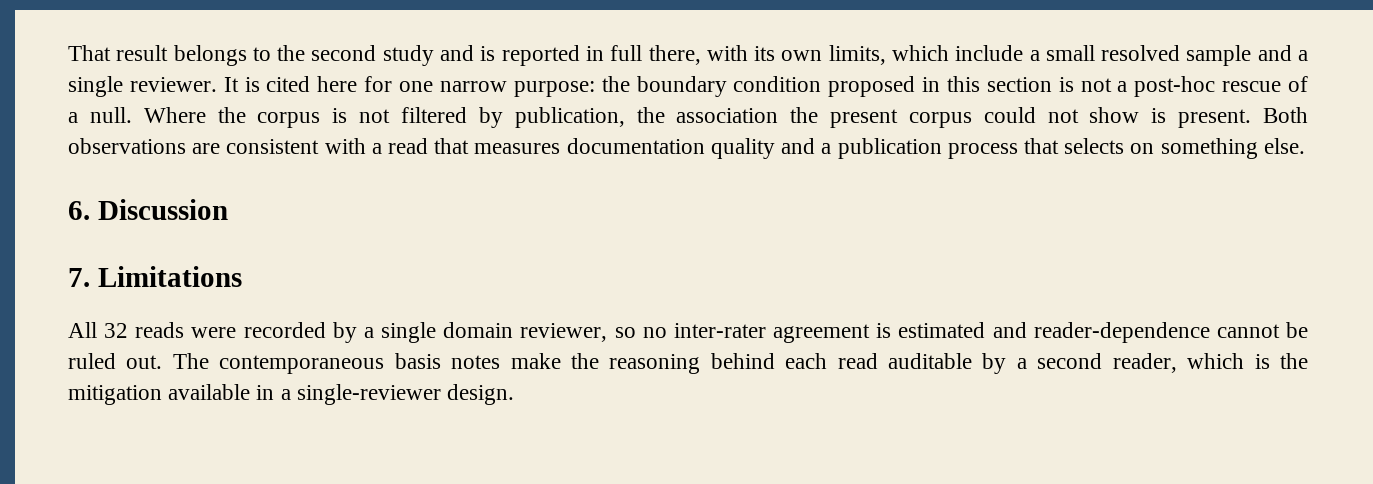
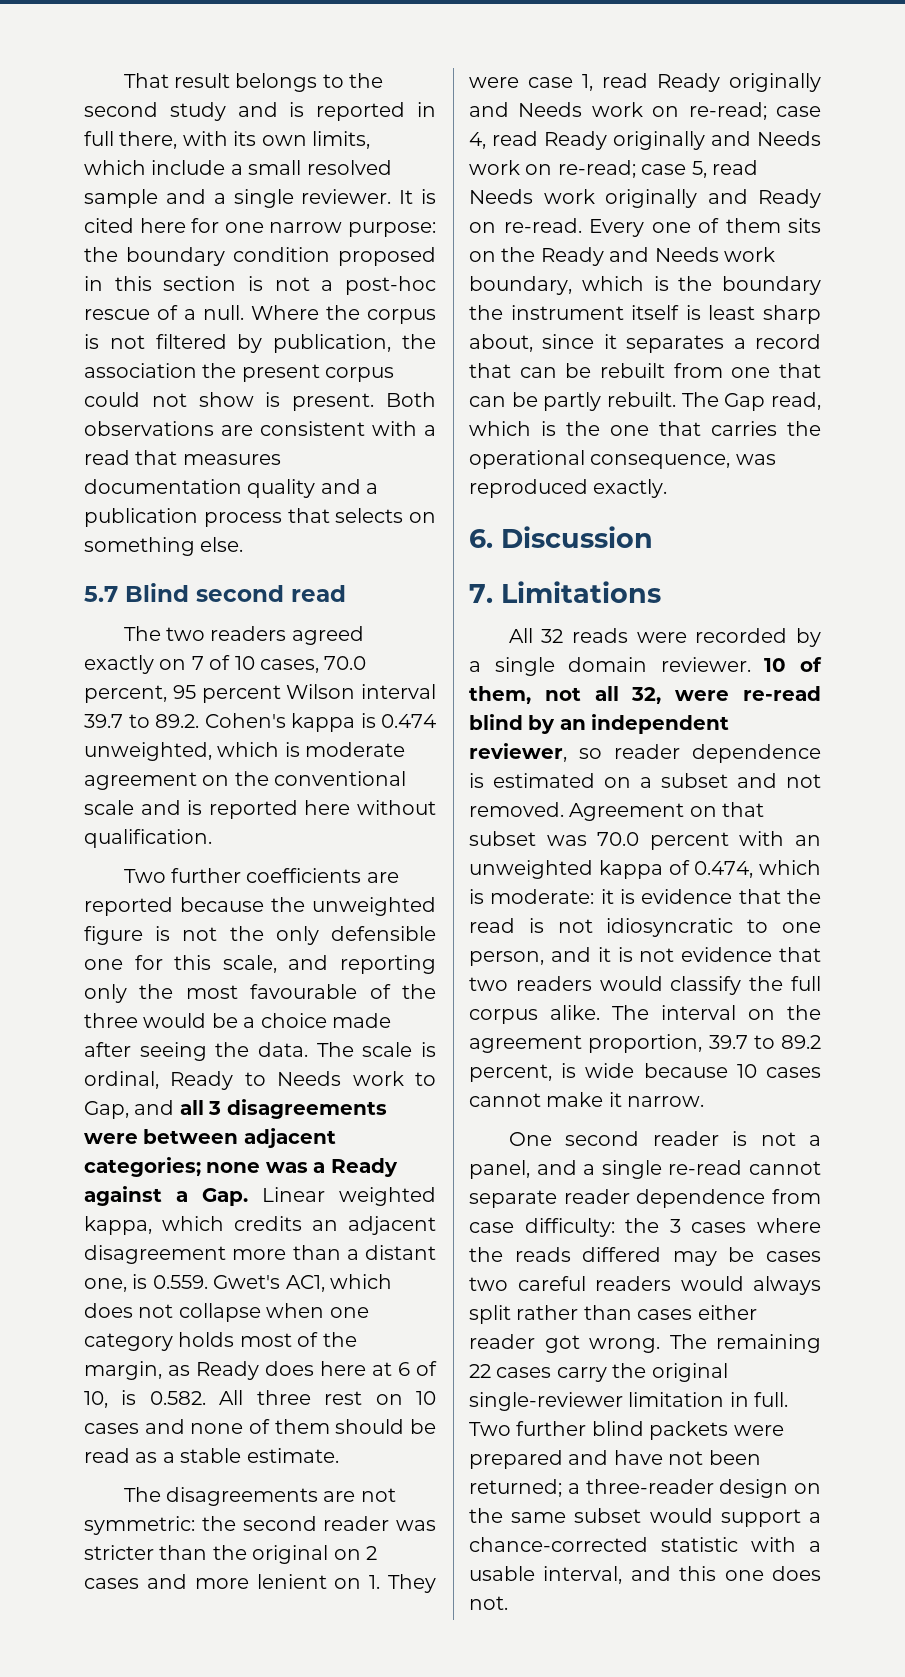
+ 5.7 Blind second read
+ The two readers agreed exactly on 7 of 10 cases, 70.0 percent, 95 percent Wilson interval 39.7 to 89.2. Cohen's kappa is 0.474 unweighted, which is moderate agreement on the conventional scale and is reported here without qualification.
+ Two further coefficients are reported because the unweighted figure is not the only defensible one for this scale, and reporting only the most favourable of the three would be a choice made after seeing the data. The scale is ordinal, Ready to Needs work to Gap, and all 3 disagreements were between adjacent categories; none was a Ready against a Gap. Linear weighted kappa, which credits an adjacent disagreement more than a distant one, is 0.559. Gwet's AC1, which does not collapse when one category holds most of the margin, as Ready does here at 6 of 10, is 0.582. All three rest on 10 cases and none of them should be read as a stable estimate.
+ The disagreements are not symmetric: the second reader was stricter than the original on 2 cases and more lenient on 1. They were case 1, read Ready originally and Needs work on re-read; case 4, read Ready originally and Needs work on re-read; case 5, read Needs work originally and Ready on re-read. Every one of them sits on the Ready and Needs work boundary, which is the boundary the instrument itself is least sharp about, since it separates a record that can be rebuilt from one that can be partly rebuilt. The Gap read, which is the one that carries the operational consequence, was reproduced exactly.
- All 32 reads were recorded by a single domain reviewer, so no inter-rater agreement is estimated and reader-dependence cannot be ruled out. The contemporaneous basis notes make the reasoning behind each read auditable by a second reader, which is the mitigation available in a single-reviewer design.
+ All 32 reads were recorded by a single domain reviewer. 10 of them, not all 32, were re-read blind by an independent reviewer, so reader dependence is estimated on a subset and not removed. Agreement on that subset was 70.0 percent with an unweighted kappa of 0.474, which is moderate: it is evidence that the read is not idiosyncratic to one person, and it is not evidence that two readers would classify the full corpus alike. The interval on the agreement proportion, 39.7 to 89.2 percent, is wide because 10 cases cannot make it narrow.
+ One second reader is not a panel, and a single re-read cannot separate reader dependence from case difficulty: the 3 cases where the reads differed may be cases two careful readers would always split rather than cases either reader got wrong. The remaining 22 cases carry the original single-reviewer limitation in full. Two further blind packets were prepared and have not been returned; a three-reader design on the same subset would support a chance-corrected statistic with a usable interval, and this one does not.

